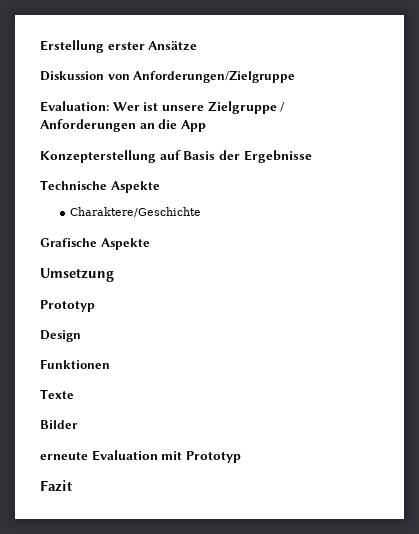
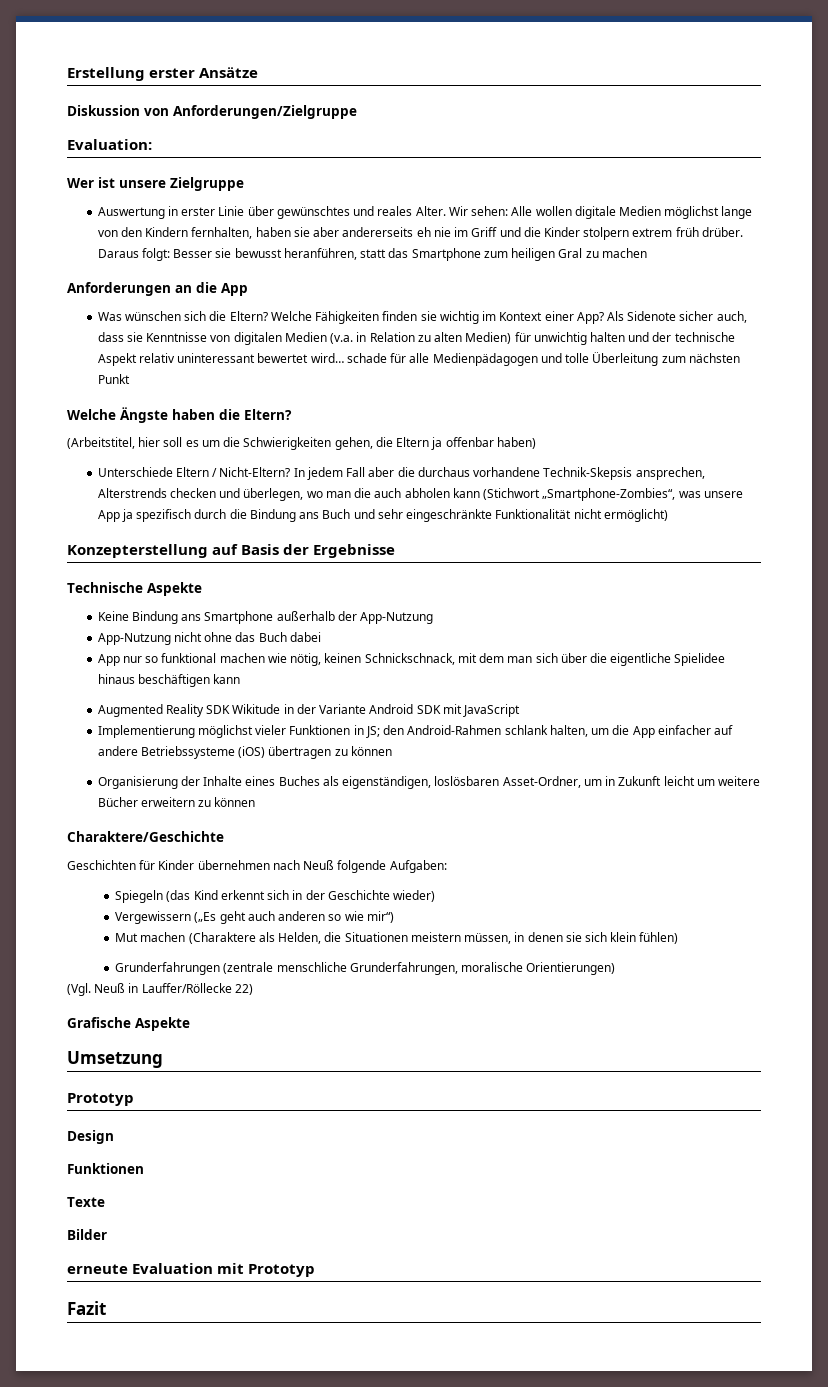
- Evaluation: Wer ist unsere Zielgruppe / Anforderungen an die App
+ Evaluation:
+ Wer ist unsere Zielgruppe
+ Auswertung in erster Linie über gewünschtes und reales Alter. Wir sehen: Alle wollen digitale Medien möglichst lange von den Kindern fernhalten, haben sie aber andererseits eh nie im Griff und die Kinder stolpern extrem früh drüber. Daraus folgt: Besser sie bewusst heranführen, statt das Smartphone zum heiligen Gral zu machen
+ Anforderungen an die App
+ Was wünschen sich die Eltern? Welche Fähigkeiten finden sie wichtig im Kontext einer App? Als Sidenote sicher auch, dass sie Kenntnisse von digitalen Medien (v.a. in Relation zu alten Medien) für unwichtig halten und der technische Aspekt relativ uninteressant bewertet wird… schade für alle Medienpädagogen und tolle Überleitung zum nächsten Punkt
+ Welche Ängste haben die Eltern?
+ (Arbeitstitel, hier soll es um die Schwierigkeiten gehen, die Eltern ja offenbar haben)
+ Unterschiede Eltern / Nicht-Eltern? In jedem Fall aber die durchaus vorhandene Technik-Skepsis ansprechen, Alterstrends checken und überlegen, wo man die auch abholen kann (Stichwort „Smartphone-Zombies“, was unsere App ja spezifisch durch die Bindung ans Buch und sehr eingeschränkte Funktionalität nicht ermöglicht)
+ Keine Bindung ans Smartphone außerhalb der App-Nutzung
+ App-Nutzung nicht ohne das Buch dabei
+ App nur so funktional machen wie nötig, keinen Schnickschnack, mit dem man sich über die eigentliche Spielidee hinaus beschäftigen kann
+ Augmented Reality SDK Wikitude in der Variante Android SDK mit JavaScript
+ Implementierung möglichst vieler Funktionen in JS; den Android-Rahmen schlank halten, um die App einfacher auf andere Betriebssysteme (iOS) übertragen zu können
+ Organisierung der Inhalte eines Buches als eigenständigen, loslösbaren Asset-Ordner, um in Zukunft leicht um weitere Bücher erweitern zu können
  Charaktere/Geschichte
+ Geschichten für Kinder übernehmen nach Neuß folgende Aufgaben:
+ Spiegeln (das Kind erkennt sich in der Geschichte wieder)
+ Vergewissern („Es geht auch anderen so wie mir“)
+ Mut machen (Charaktere als Helden, die Situationen meistern müssen, in denen sie sich klein fühlen)
+ Grunderfahrungen (zentrale menschliche Grunderfahrungen, moralische Orientierungen)
+ (Vgl. Neuß in Lauffer/Röllecke 22)

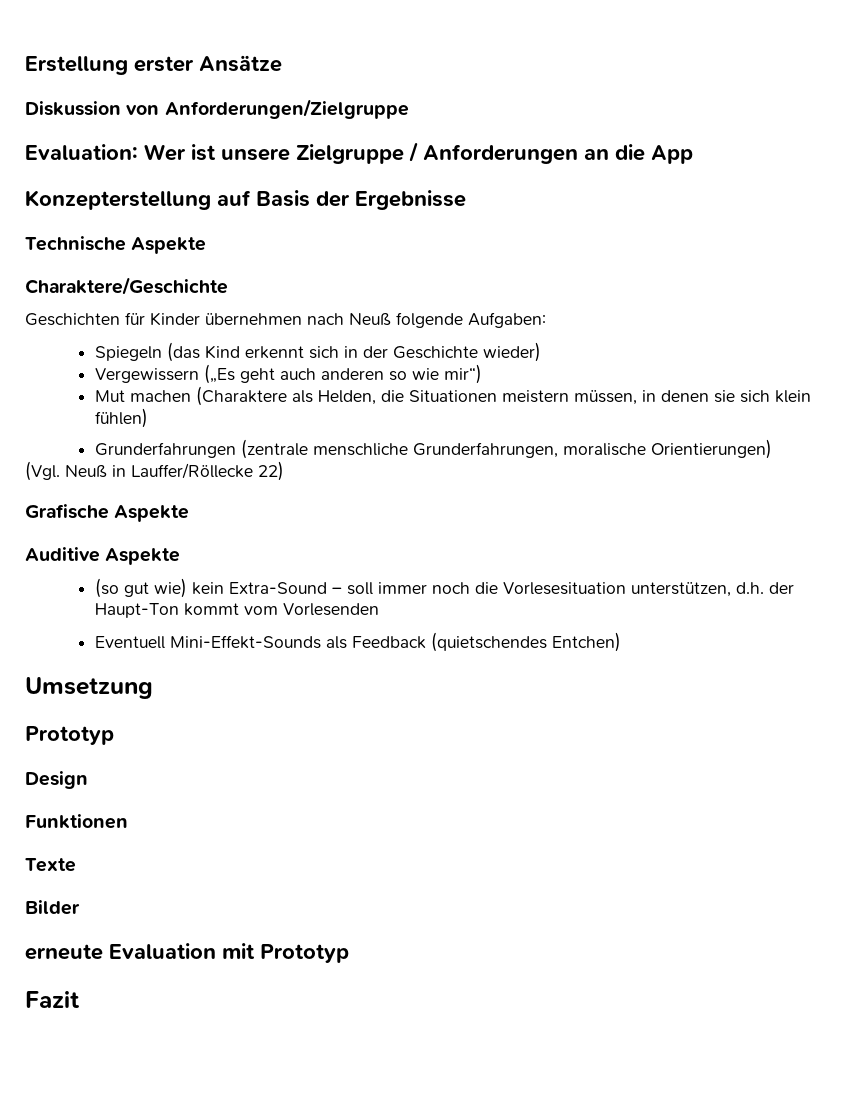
- Evaluation:
- Wer ist unsere Zielgruppe
- Auswertung in erster Linie über gewünschtes und reales Alter. Wir sehen: Alle wollen digitale Medien möglichst lange von den Kindern fernhalten, haben sie aber andererseits eh nie im Griff und die Kinder stolpern extrem früh drüber. Daraus folgt: Besser sie bewusst heranführen, statt das Smartphone zum heiligen Gral zu machen
- Anforderungen an die App
- Was wünschen sich die Eltern? Welche Fähigkeiten finden sie wichtig im Kontext einer App? Als Sidenote sicher auch, dass sie Kenntnisse von digitalen Medien (v.a. in Relation zu alten Medien) für unwichtig halten und der technische Aspekt relativ uninteressant bewertet wird… schade für alle Medienpädagogen und tolle Überleitung zum nächsten Punkt
- Welche Ängste haben die Eltern?
- (Arbeitstitel, hier soll es um die Schwierigkeiten gehen, die Eltern ja offenbar haben)
- Unterschiede Eltern / Nicht-Eltern? In jedem Fall aber die durchaus vorhandene Technik-Skepsis ansprechen, Alterstrends checken und überlegen, wo man die auch abholen kann (Stichwort „Smartphone-Zombies“, was unsere App ja spezifisch durch die Bindung ans Buch und sehr eingeschränkte Funktionalität nicht ermöglicht)
+ Evaluation: Wer ist unsere Zielgruppe / Anforderungen an die App
- Keine Bindung ans Smartphone außerhalb der App-Nutzung
- App-Nutzung nicht ohne das Buch dabei
- App nur so funktional machen wie nötig, keinen Schnickschnack, mit dem man sich über die eigentliche Spielidee hinaus beschäftigen kann
- Augmented Reality SDK Wikitude in der Variante Android SDK mit JavaScript
- Implementierung möglichst vieler Funktionen in JS; den Android-Rahmen schlank halten, um die App einfacher auf andere Betriebssysteme (iOS) übertragen zu können
- Organisierung der Inhalte eines Buches als eigenständigen, loslösbaren Asset-Ordner, um in Zukunft leicht um weitere Bücher erweitern zu können
+ Auditive Aspekte
+ (so gut wie) kein Extra-Sound – soll immer noch die Vorlesesituation unterstützen, d.h. der Haupt-Ton kommt vom Vorlesenden
+ Eventuell Mini-Effekt-Sounds als Feedback (quietschendes Entchen)

